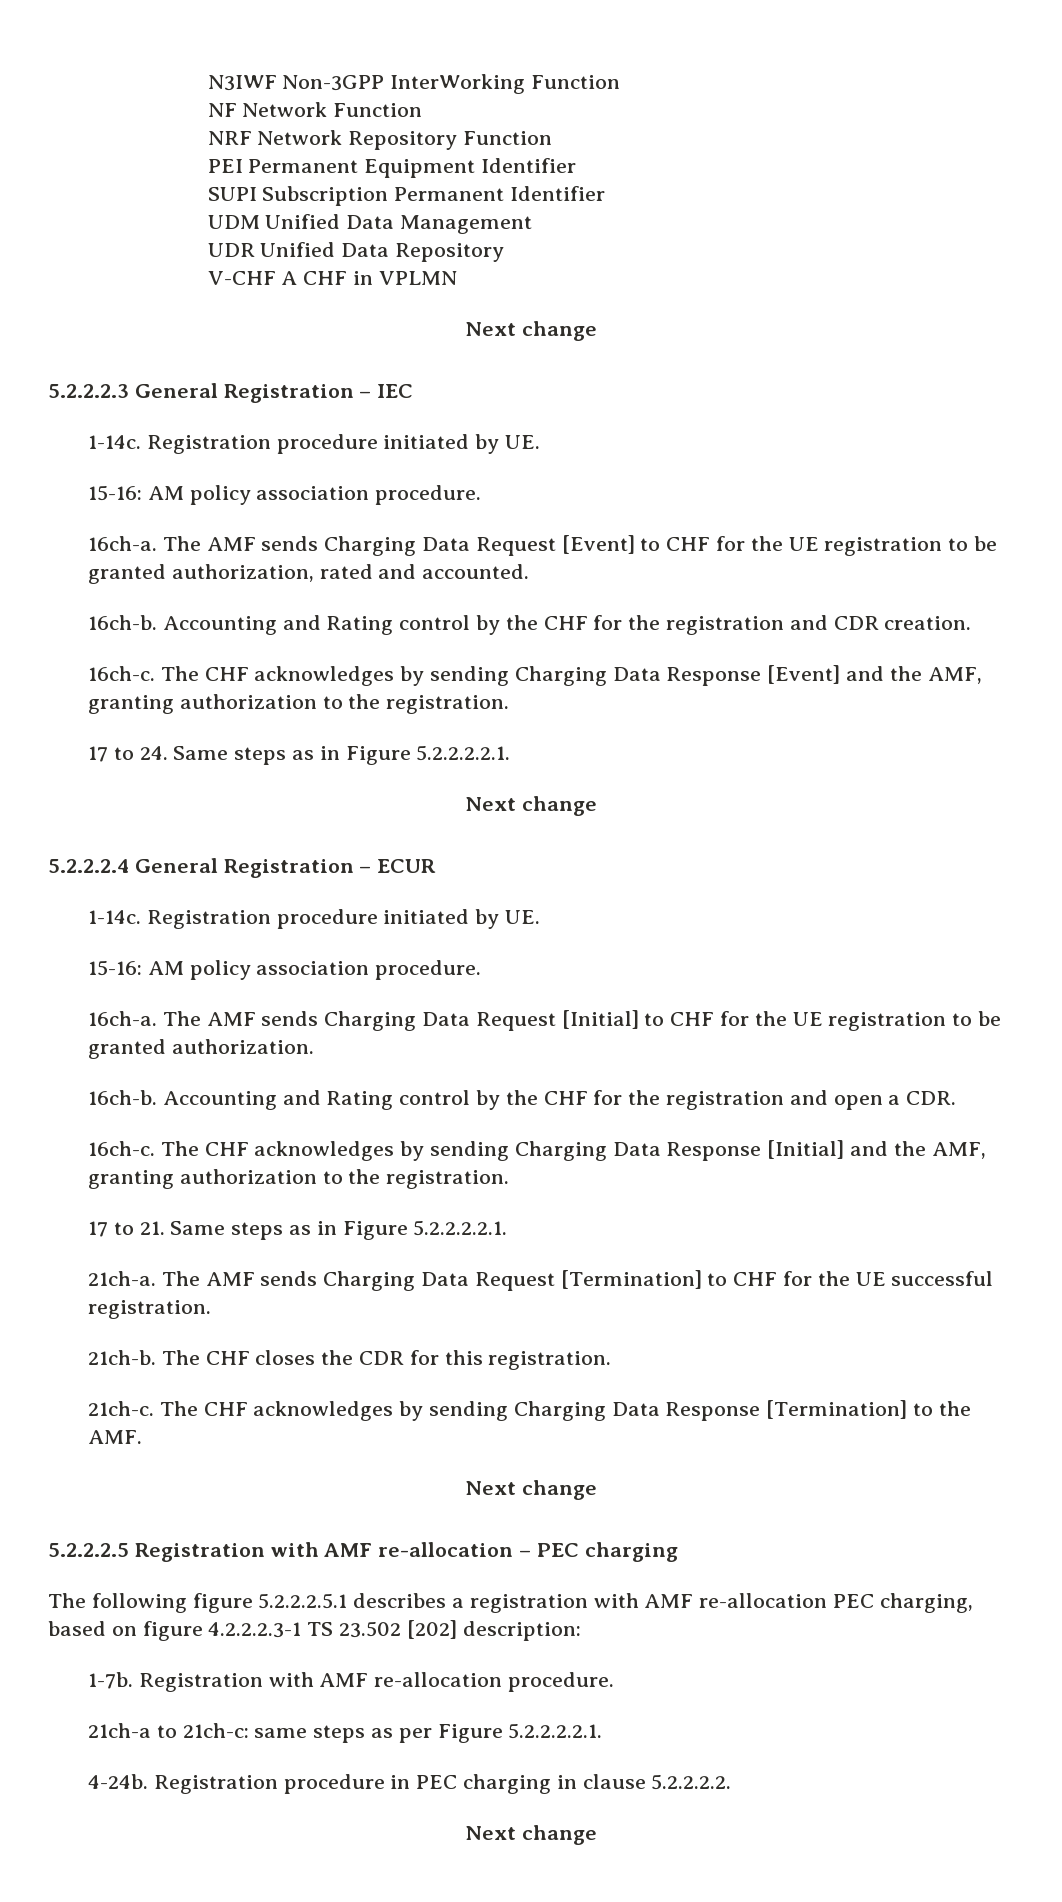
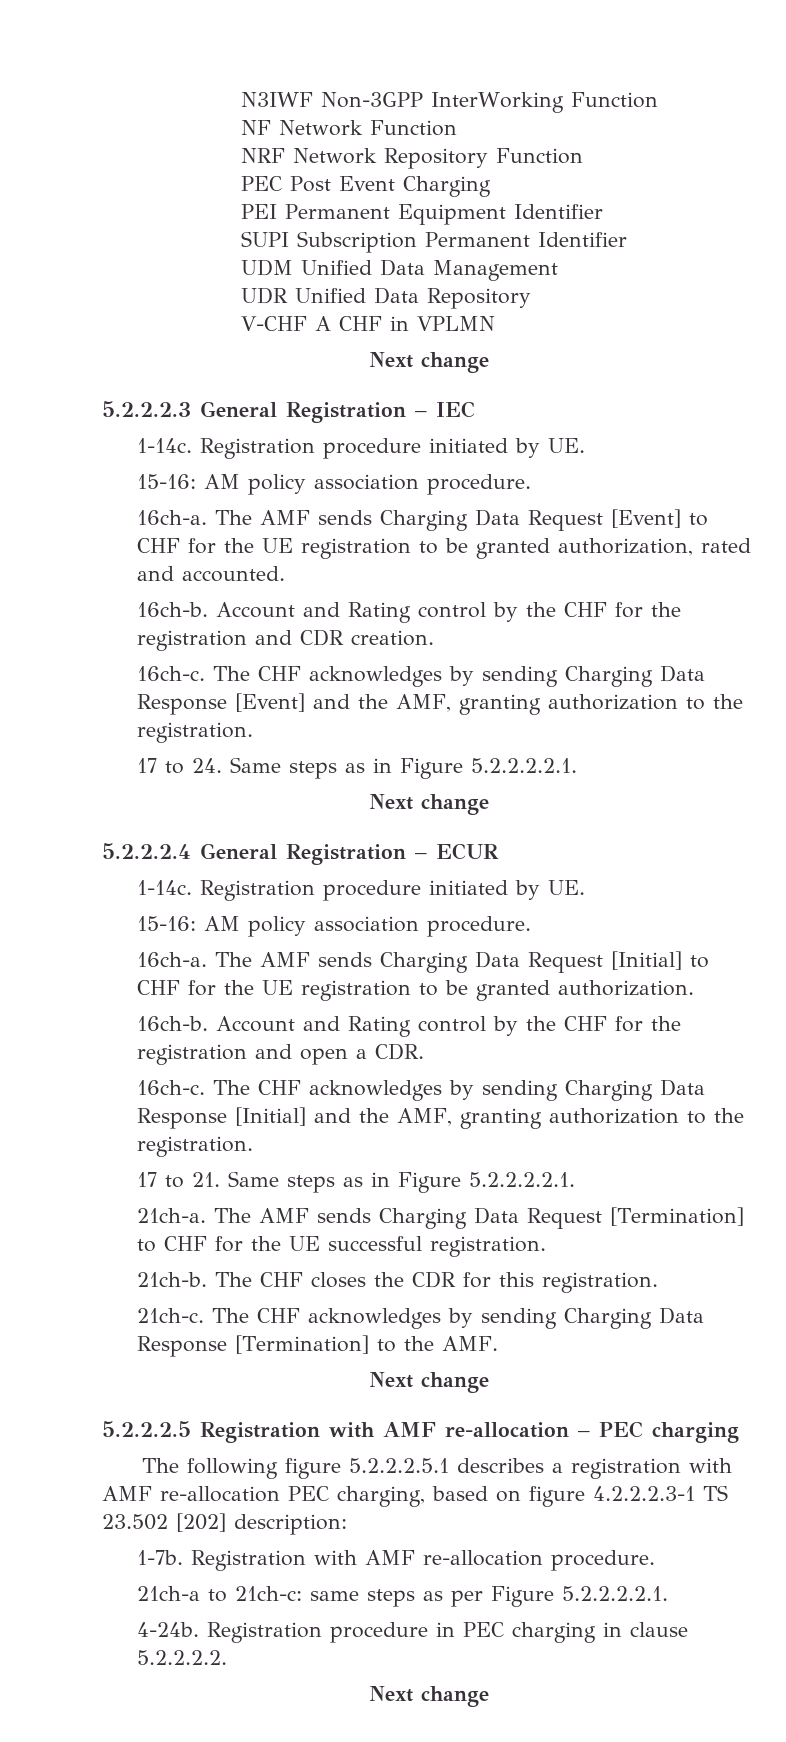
+ PEC Post Event Charging
- Accounting and Rating control by the CHF for the registration and CDR creation.
+ Account and Rating control by the CHF for the registration and CDR creation.
- Accounting and Rating control by the CHF for the registration and open a CDR.
+ Account and Rating control by the CHF for the registration and open a CDR.

